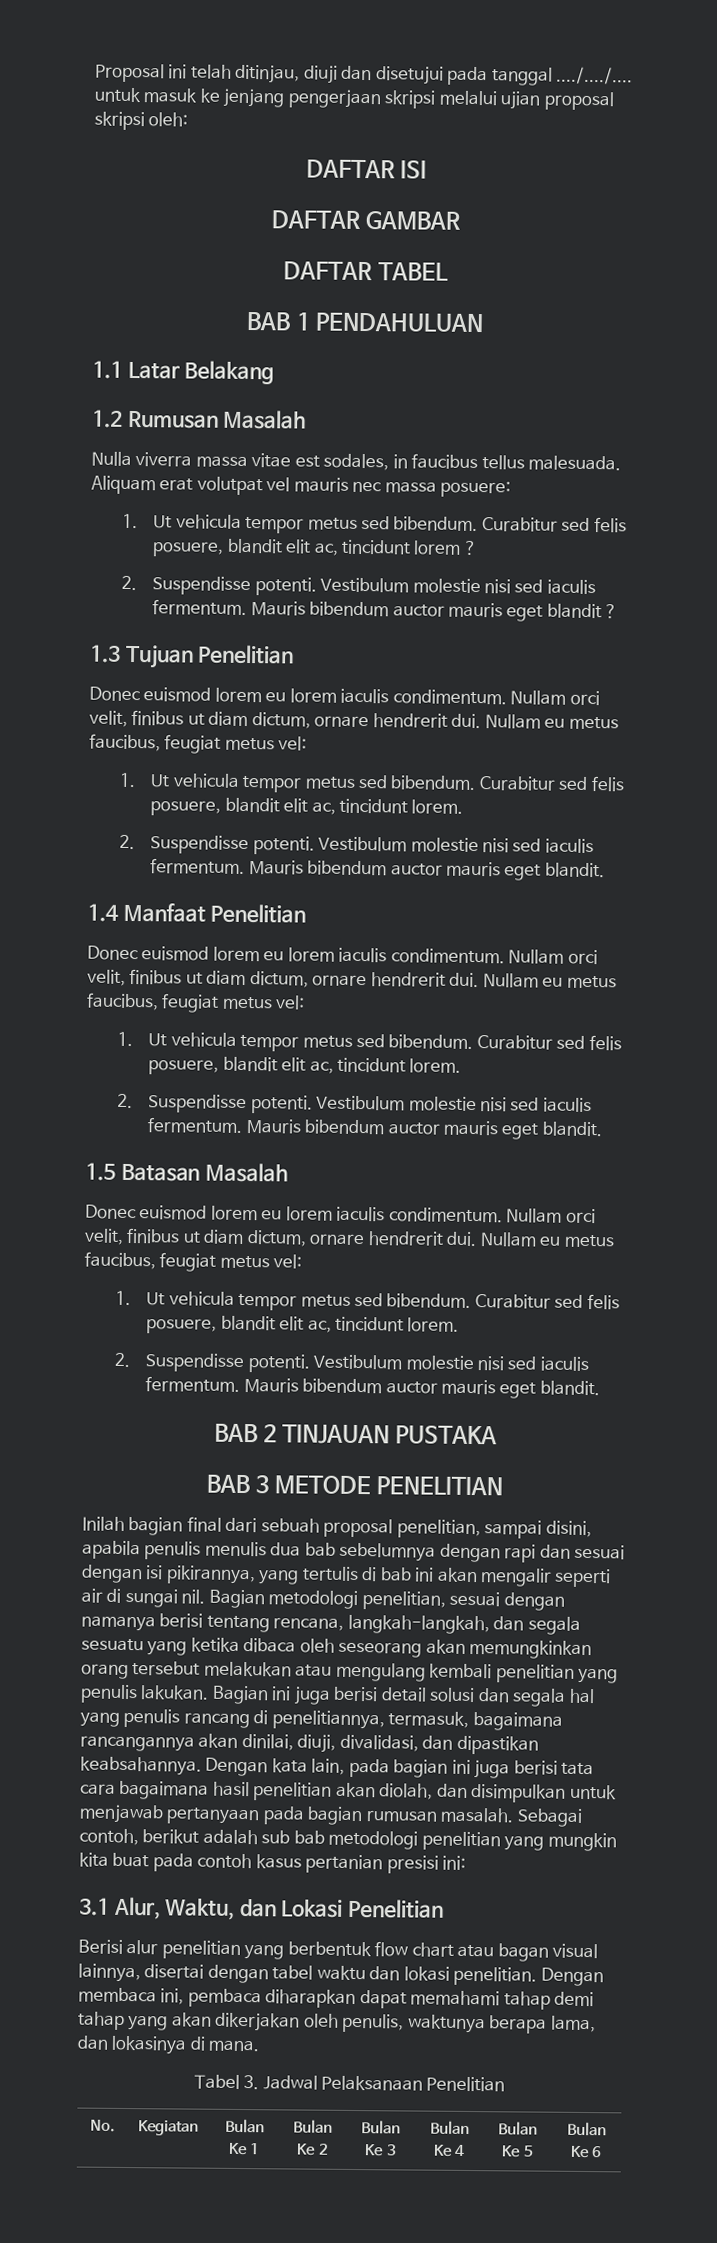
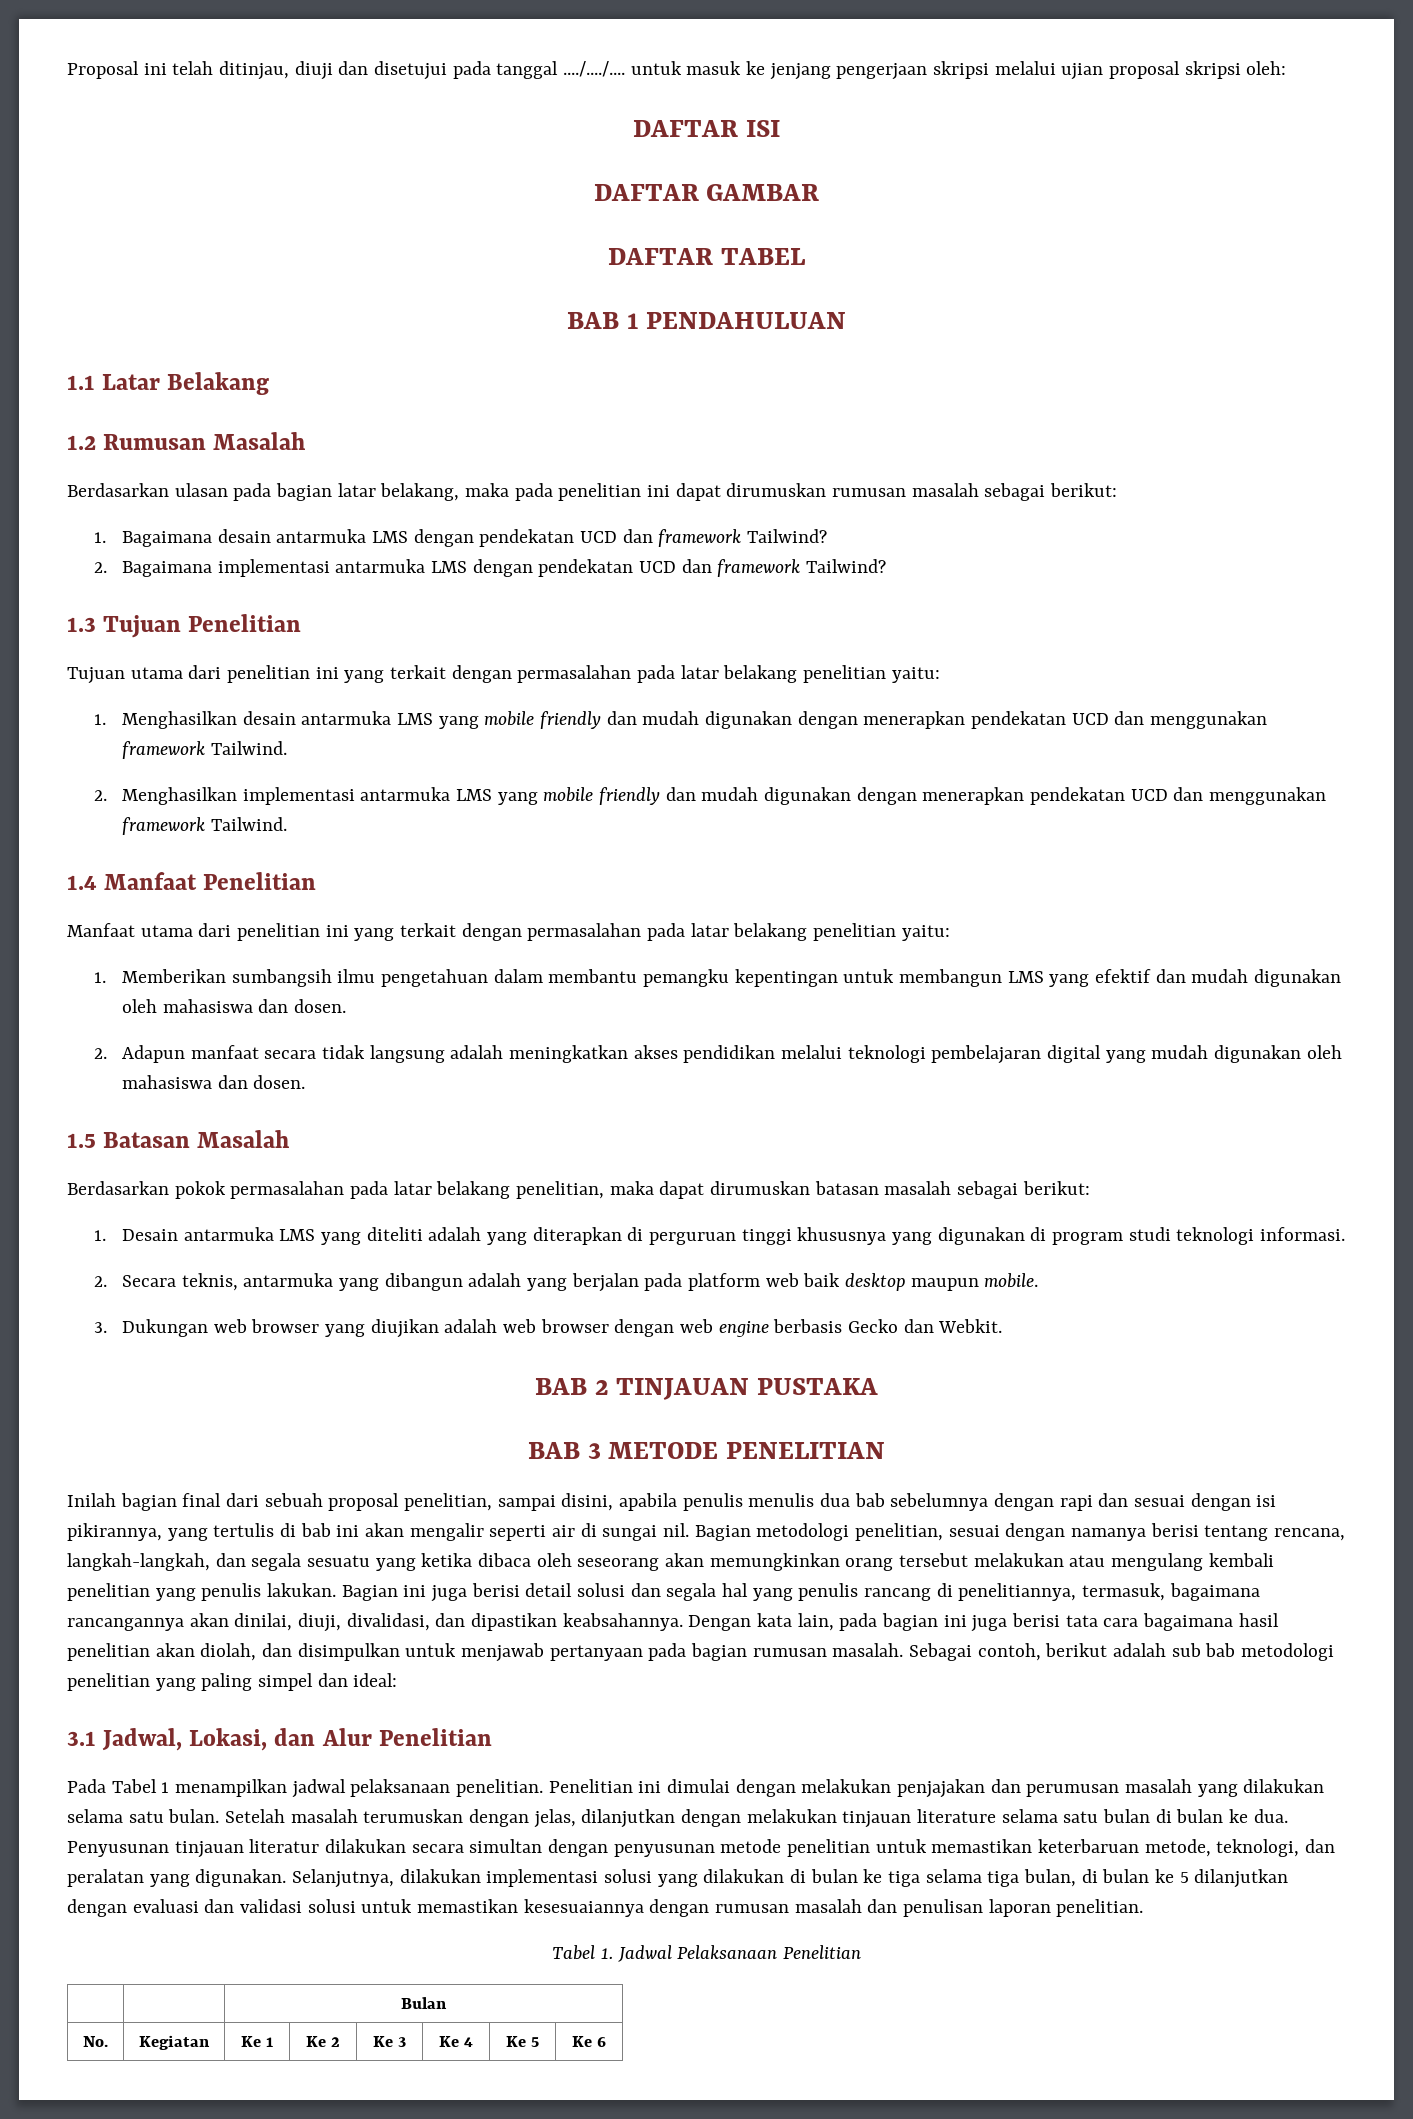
- Nulla viverra massa vitae est sodales, in faucibus tellus malesuada. Aliquam erat volutpat vel mauris nec massa posuere:
- 1. Ut vehicula tempor metus sed bibendum. Curabitur sed felis posuere, blandit elit ac, tincidunt lorem ?
- 2. Suspendisse potenti. Vestibulum molestie nisi sed iaculis fermentum. Mauris bibendum auctor mauris eget blandit ?
+ Berdasarkan ulasan pada bagian latar belakang, maka pada penelitian ini dapat dirumuskan rumusan masalah sebagai berikut:
+ 1. Bagaimana desain antarmuka LMS dengan pendekatan UCD dan framework Tailwind?
+ 2. Bagaimana implementasi antarmuka LMS dengan pendekatan UCD dan framework Tailwind?
  1.3 Tujuan Penelitian
- Donec euismod lorem eu lorem iaculis condimentum. Nullam orci velit, finibus ut diam dictum, ornare hendrerit dui. Nullam eu metus faucibus, feugiat metus vel:
- 1. Ut vehicula tempor metus sed bibendum. Curabitur sed felis posuere, blandit elit ac, tincidunt lorem.
- 2. Suspendisse potenti. Vestibulum molestie nisi sed iaculis fermentum. Mauris bibendum auctor mauris eget blandit.
+ Tujuan utama dari penelitian ini yang terkait dengan permasalahan pada latar belakang penelitian yaitu:
+ 1. Menghasilkan desain antarmuka LMS yang mobile friendly dan mudah digunakan dengan menerapkan pendekatan UCD dan menggunakan framework Tailwind.
+ 2. Menghasilkan implementasi antarmuka LMS yang mobile friendly dan mudah digunakan dengan menerapkan pendekatan UCD dan menggunakan framework Tailwind.
  1.4 Manfaat Penelitian
- Donec euismod lorem eu lorem iaculis condimentum. Nullam orci velit, finibus ut diam dictum, ornare hendrerit dui. Nullam eu metus faucibus, feugiat metus vel:
- 1. Ut vehicula tempor metus sed bibendum. Curabitur sed felis posuere, blandit elit ac, tincidunt lorem.
- 2. Suspendisse potenti. Vestibulum molestie nisi sed iaculis fermentum. Mauris bibendum auctor mauris eget blandit.
+ Manfaat utama dari penelitian ini yang terkait dengan permasalahan pada latar belakang penelitian yaitu:
+ 1. Memberikan sumbangsih ilmu pengetahuan dalam membantu pemangku kepentingan untuk membangun LMS yang efektif dan mudah digunakan oleh mahasiswa dan dosen.
+ 2. Adapun manfaat secara tidak langsung adalah meningkatkan akses pendidikan melalui teknologi pembelajaran digital yang mudah digunakan oleh mahasiswa dan dosen.
  1.5 Batasan Masalah
- Donec euismod lorem eu lorem iaculis condimentum. Nullam orci velit, finibus ut diam dictum, ornare hendrerit dui. Nullam eu metus faucibus, feugiat metus vel:
- 1. Ut vehicula tempor metus sed bibendum. Curabitur sed felis posuere, blandit elit ac, tincidunt lorem.
- 2. Suspendisse potenti. Vestibulum molestie nisi sed iaculis fermentum. Mauris bibendum auctor mauris eget blandit.
+ Berdasarkan pokok permasalahan pada latar belakang penelitian, maka dapat dirumuskan batasan masalah sebagai berikut:
+ 1. Desain antarmuka LMS yang diteliti adalah yang diterapkan di perguruan tinggi khususnya yang digunakan di program studi teknologi informasi.
+ 2. Secara teknis, antarmuka yang dibangun adalah yang berjalan pada platform web baik desktop maupun mobile.
+ 3. Dukungan web browser yang diujikan adalah web browser dengan web engine berbasis Gecko dan Webkit.
- Sebagai contoh, berikut adalah sub bab metodologi penelitian yang mungkin kita buat pada contoh kasus pertanian presisi ini:
- 3.1 Alur, Waktu, dan Lokasi Penelitian
- Berisi alur penelitian yang berbentuk flow chart atau bagan visual lainnya, disertai dengan tabel waktu dan lokasi penelitian. Dengan membaca ini, pembaca diharapkan dapat memahami tahap demi tahap yang akan dikerjakan oleh penulis, waktunya berapa lama, dan lokasinya di mana.
- Tabel 3. Jadwal Pelaksanaan Penelitian
+ Sebagai contoh, berikut adalah sub bab metodologi penelitian yang paling simpel dan ideal:
+ 3.1 Jadwal, Lokasi, dan Alur Penelitian
+ Pada Tabel 1 menampilkan jadwal pelaksanaan penelitian. Penelitian ini dimulai dengan melakukan penjajakan dan perumusan masalah yang dilakukan selama satu bulan. Setelah masalah terumuskan dengan jelas, dilanjutkan dengan melakukan tinjauan literature selama satu bulan di bulan ke dua. Penyusunan tinjauan literatur dilakukan secara simultan dengan penyusunan metode penelitian untuk memastikan keterbaruan metode, teknologi, dan peralatan yang digunakan. Selanjutnya, dilakukan implementasi solusi yang dilakukan di bulan ke tiga selama tiga bulan, di bulan ke 5 dilanjutkan dengan evaluasi dan validasi solusi untuk memastikan kesesuaiannya dengan rumusan masalah dan penulisan laporan penelitian.
+ Tabel 1. Jadwal Pelaksanaan Penelitian
+ | | Bulan
- No. | Kegiatan | Bulan Ke 1 | Bulan Ke 2 | Bulan Ke 3 | Bulan Ke 4 | Bulan Ke 5 | Bulan Ke 6
+ No. | Kegiatan | Ke 1 | Ke 2 | Ke 3 | Ke 4 | Ke 5 | Ke 6

